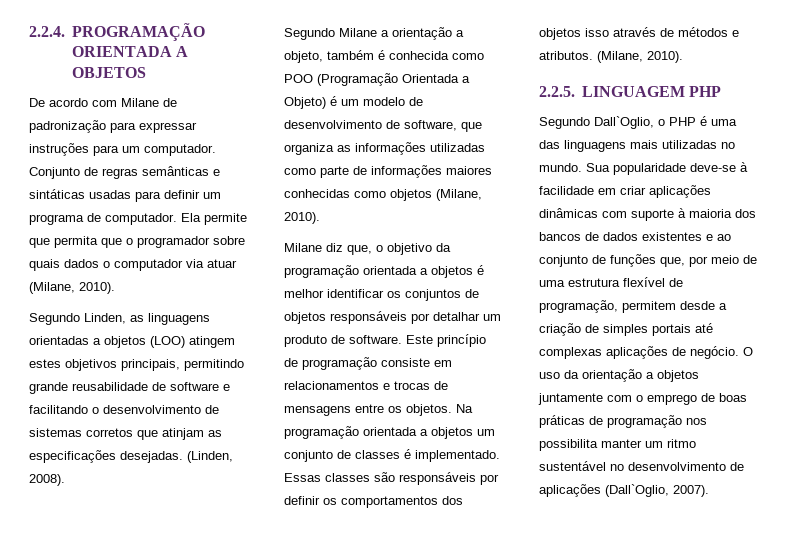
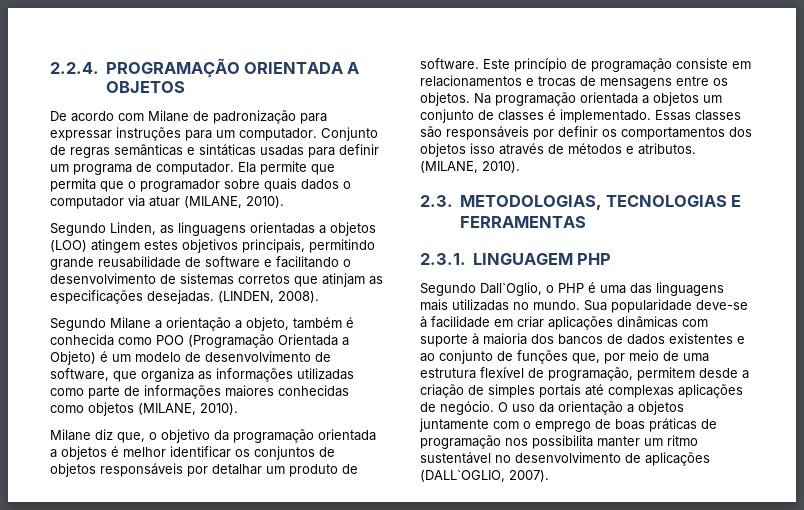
- Ela permite que permita que o programador sobre quais dados o computador via atuar (Milane, 2010).
+ Ela permite que permita que o programador sobre quais dados o computador via atuar (MILANE, 2010).
- (Linden, 2008).
+ (LINDEN, 2008).
- Segundo Milane a orientação a objeto, também é conhecida como POO (Programação Orientada a Objeto) é um modelo de desenvolvimento de software, que organiza as informações utilizadas como parte de informações maiores conhecidas como objetos (Milane, 2010).
+ Segundo Milane a orientação a objeto, também é conhecida como POO (Programação Orientada a Objeto) é um modelo de desenvolvimento de software, que organiza as informações utilizadas como parte de informações maiores conhecidas como objetos (MILANE, 2010).
- Essas classes são responsáveis por definir os comportamentos dos objetos isso através de métodos e atributos. (Milane, 2010).
- 2.2.5. LINGUAGEM PHP
+ Essas classes são responsáveis por definir os comportamentos dos objetos isso através de métodos e atributos. (MILANE, 2010).
+ 2.3. METODOLOGIAS, TECNOLOGIAS E FERRAMENTAS
+ 2.3.1. LINGUAGEM PHP
- O uso da orientação a objetos juntamente com o emprego de boas práticas de programação nos possibilita manter um ritmo sustentável no desenvolvimento de aplicações (Dall`Oglio, 2007).
+ O uso da orientação a objetos juntamente com o emprego de boas práticas de programação nos possibilita manter um ritmo sustentável no desenvolvimento de aplicações (DALL`OGLIO, 2007).

